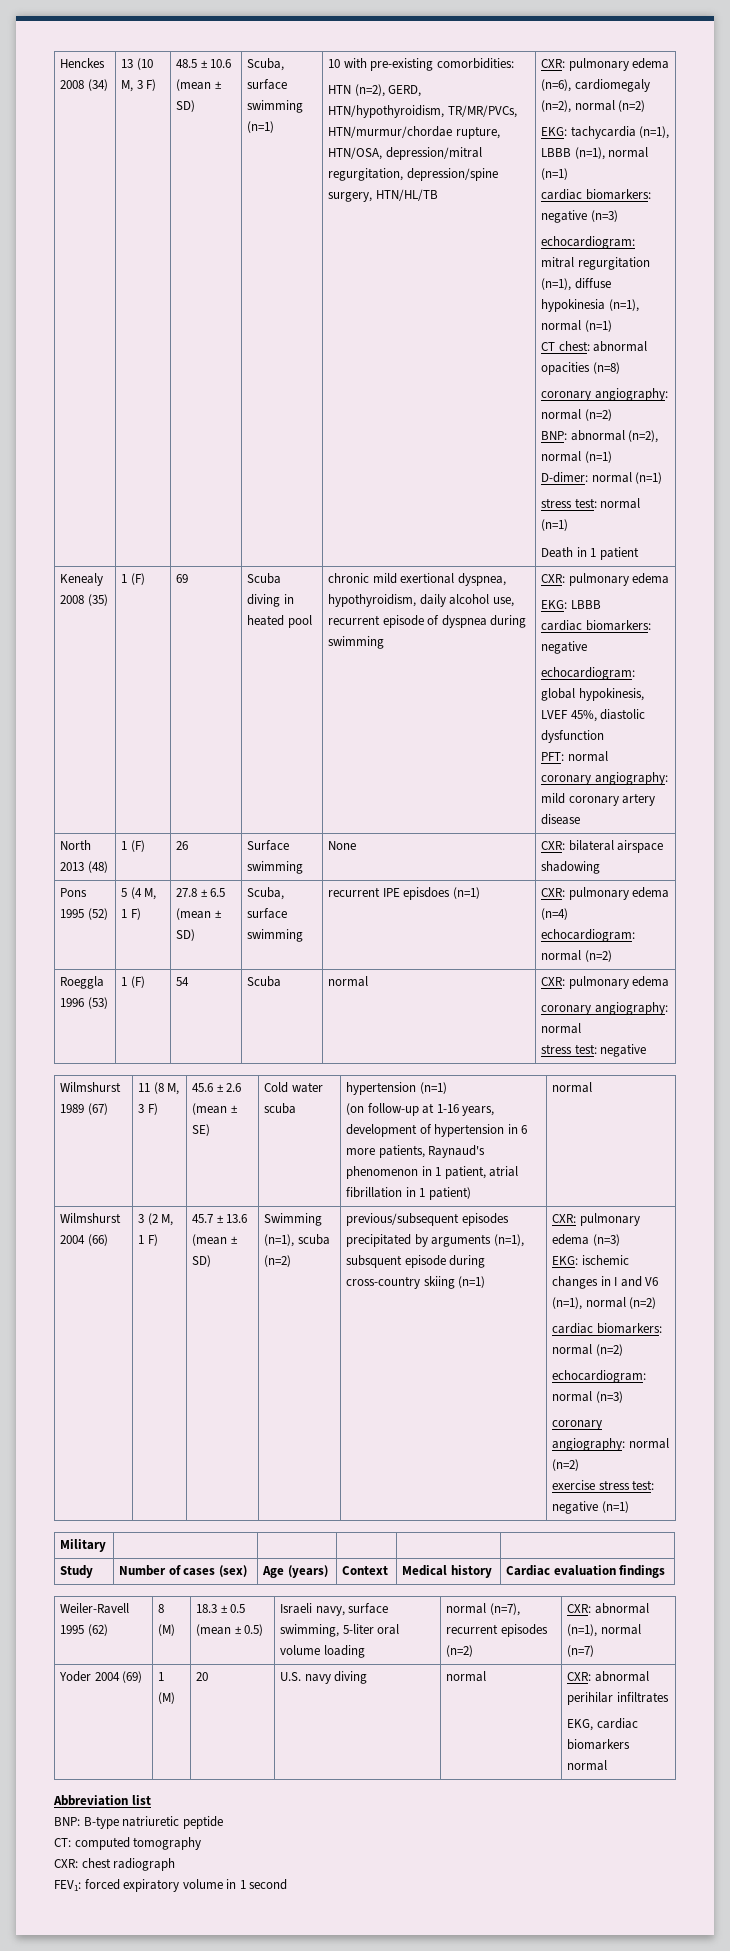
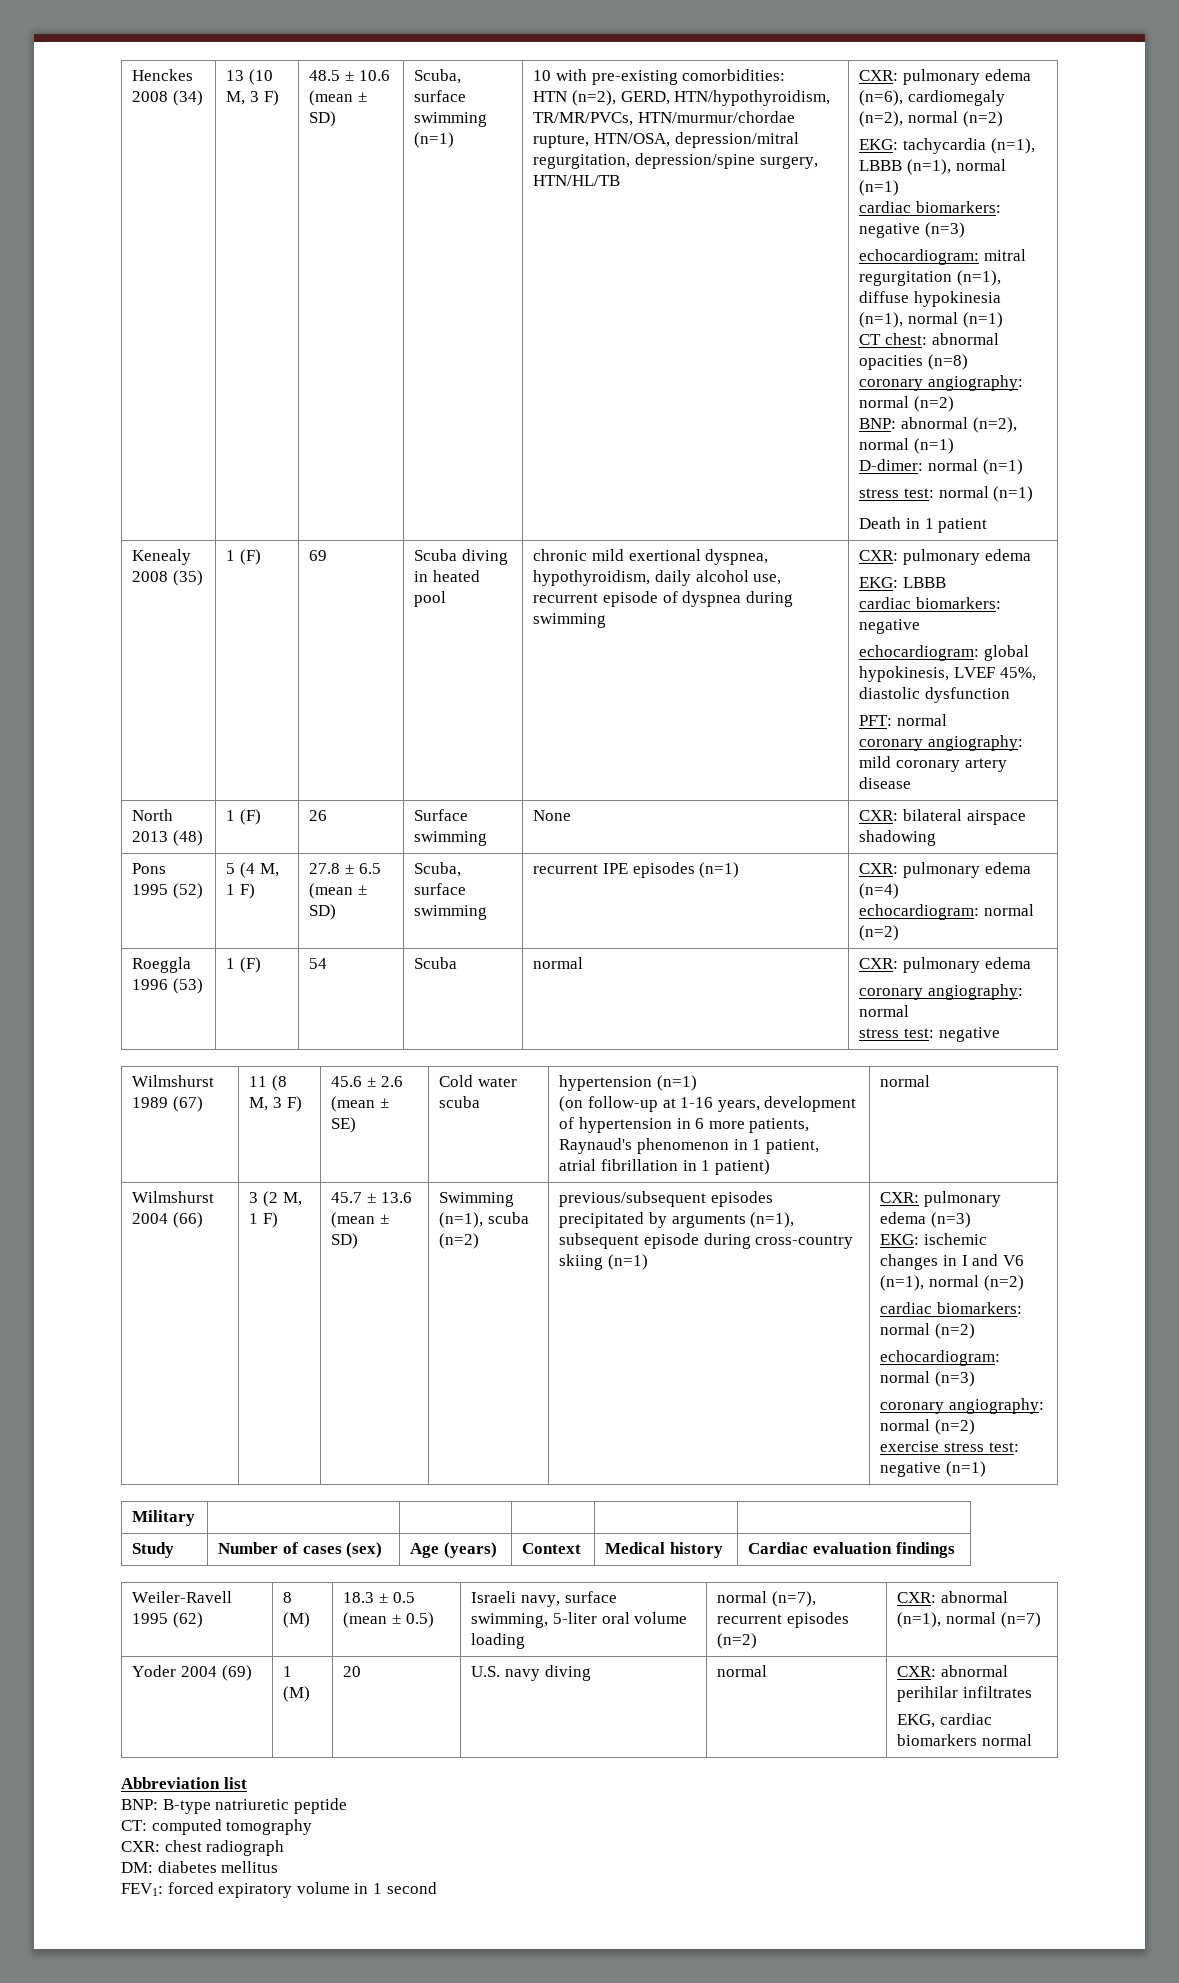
- Pons 1995 (52) | 5 (4 M, 1 F) | 27.8 ± 6.5 (mean ± SD) | Scuba, surface swimming | recurrent IPE episdoes (n=1) | CXR: pulmonary edema (n=4)
+ Pons 1995 (52) | 5 (4 M, 1 F) | 27.8 ± 6.5 (mean ± SD) | Scuba, surface swimming | recurrent IPE episodes (n=1) | CXR: pulmonary edema (n=4)
- previous/subsequent episodes precipitated by arguments (n=1), subsquent episode during cross-country skiing (n=1)
+ previous/subsequent episodes precipitated by arguments (n=1), subsequent episode during cross-country skiing (n=1)
+ DM: diabetes mellitus

